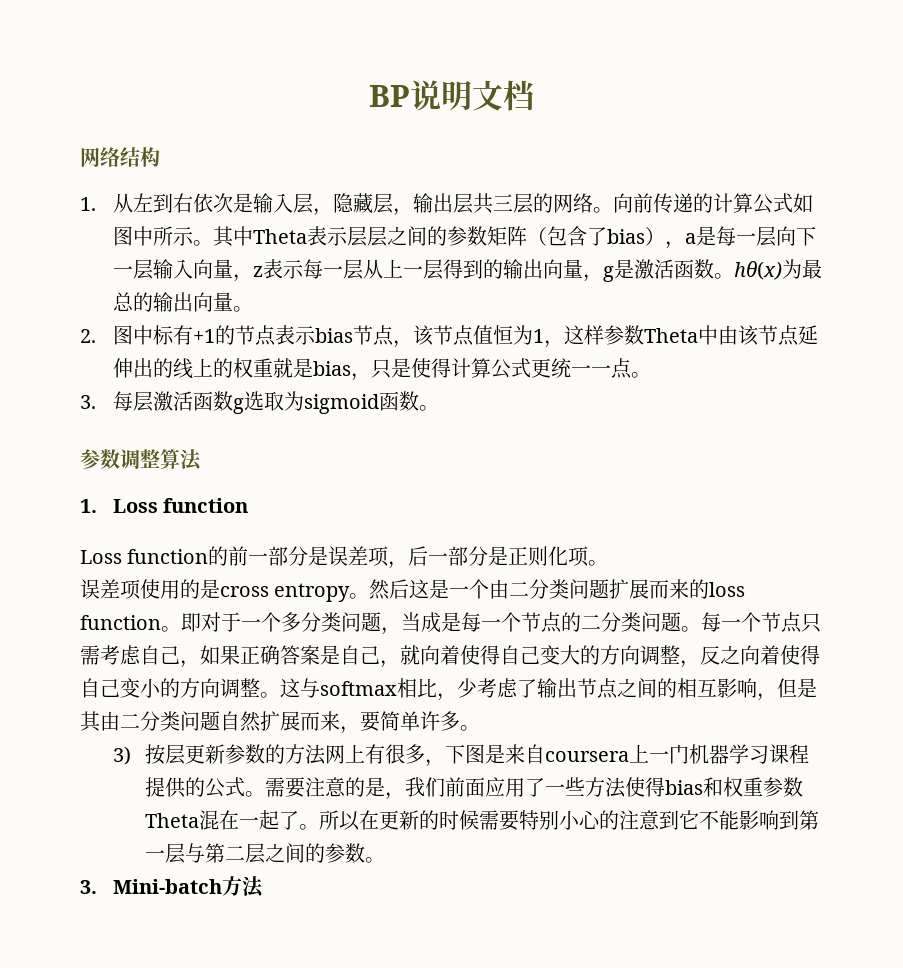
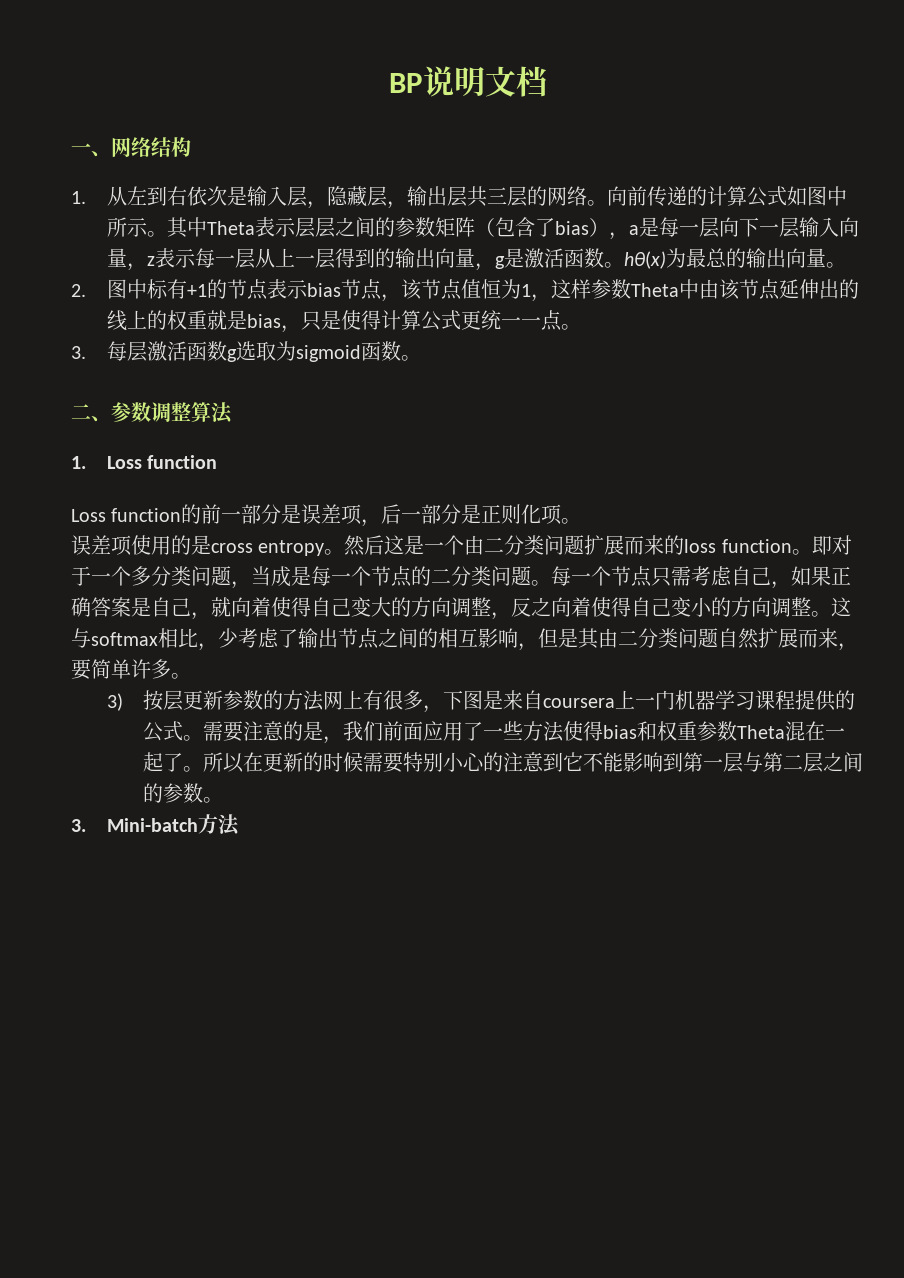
- 网络结构
+ 一、网络结构
- 参数调整算法
+ 二、参数调整算法

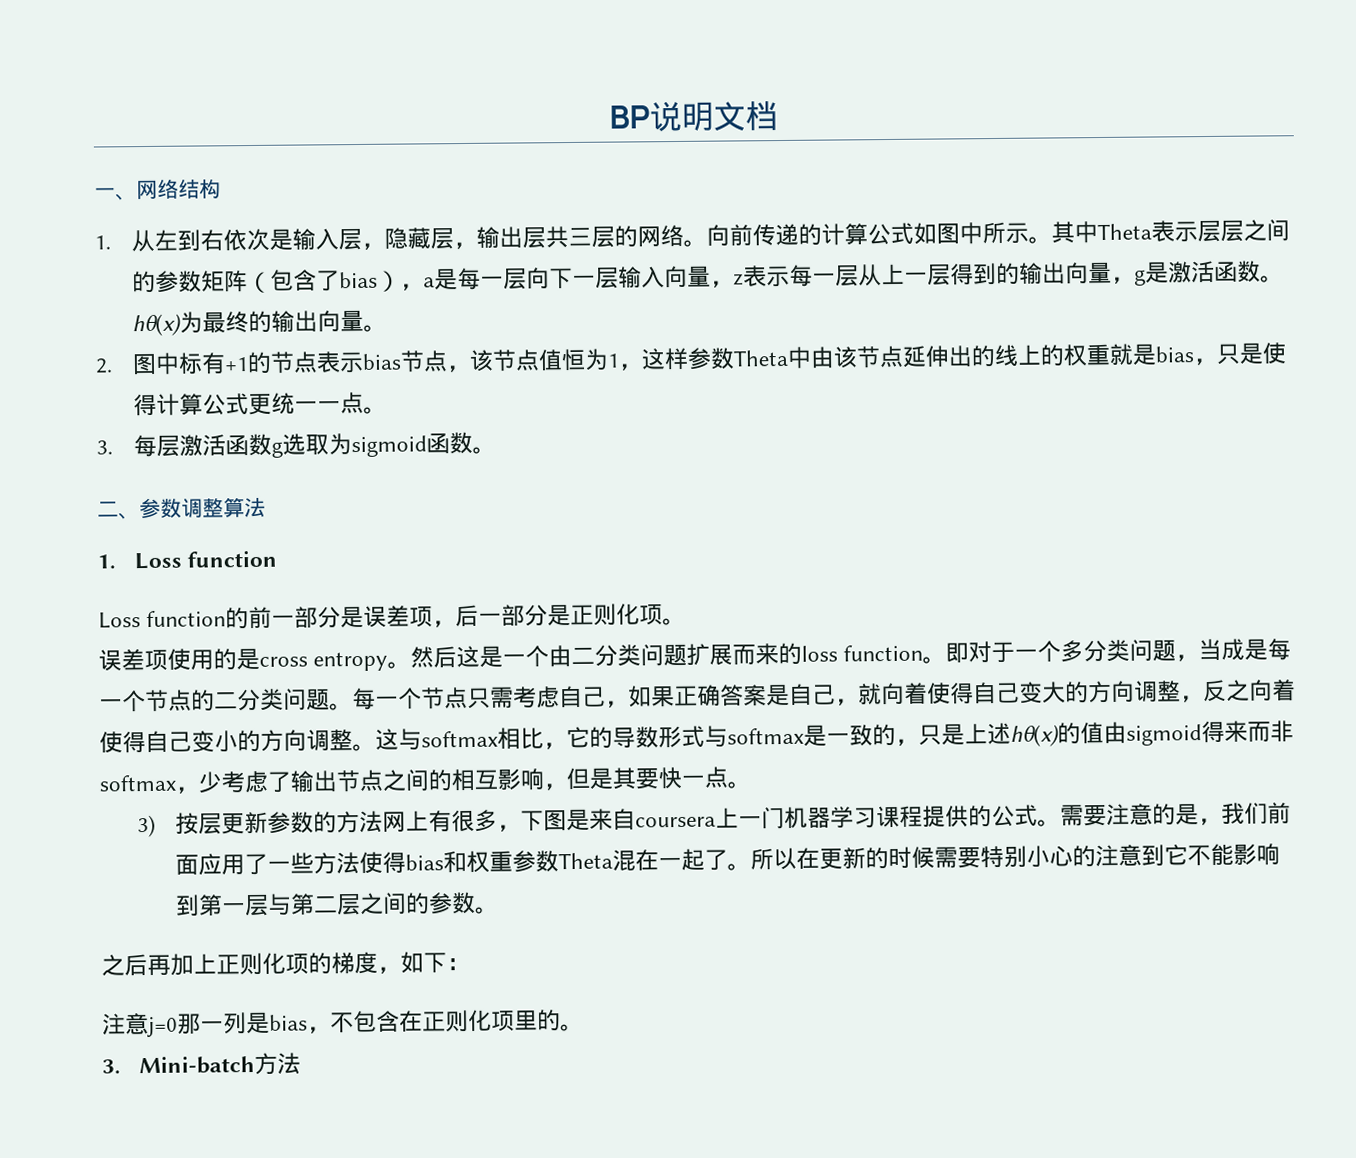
- 其中Theta表示层层之间的参数矩阵（包含了bias），a是每一层向下一层输入向量，z表示每一层从上一层得到的输出向量，g是激活函数。hθ(x)为最总的输出向量。
+ 其中Theta表示层层之间的参数矩阵（包含了bias），a是每一层向下一层输入向量，z表示每一层从上一层得到的输出向量，g是激活函数。hθ(x)为最终的输出向量。
- 这与softmax相比，少考虑了输出节点之间的相互影响，但是其由二分类问题自然扩展而来，要简单许多。
+ 这与softmax相比，它的导数形式与softmax是一致的，只是上述hθ(x)的值由sigmoid得来而非softmax，少考虑了输出节点之间的相互影响，但是其要快一点。
+ 之后再加上正则化项的梯度，如下：
+ 注意j=0那一列是bias，不包含在正则化项里的。

